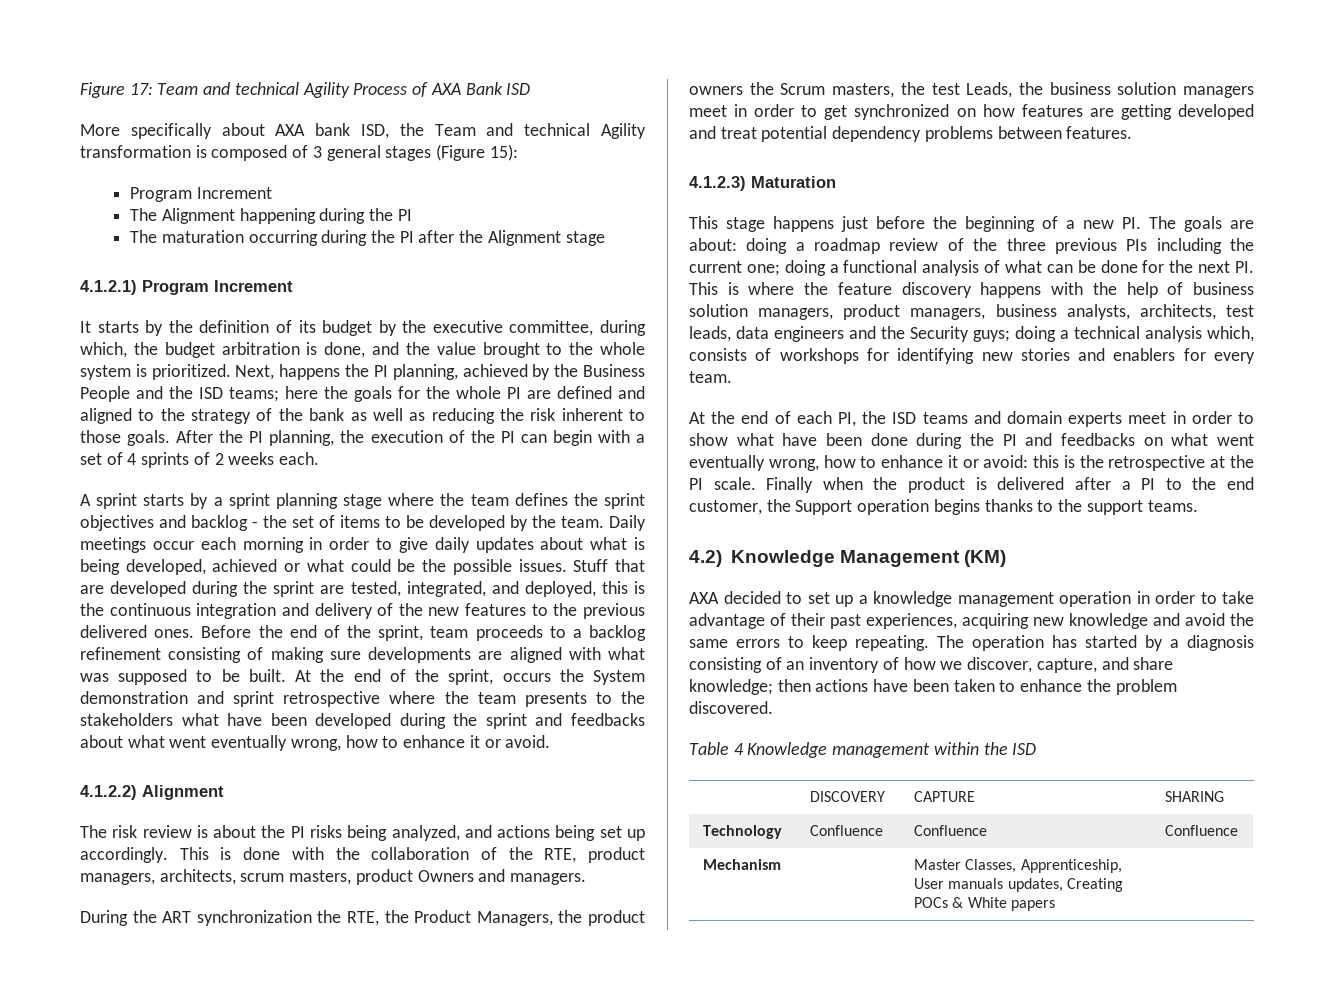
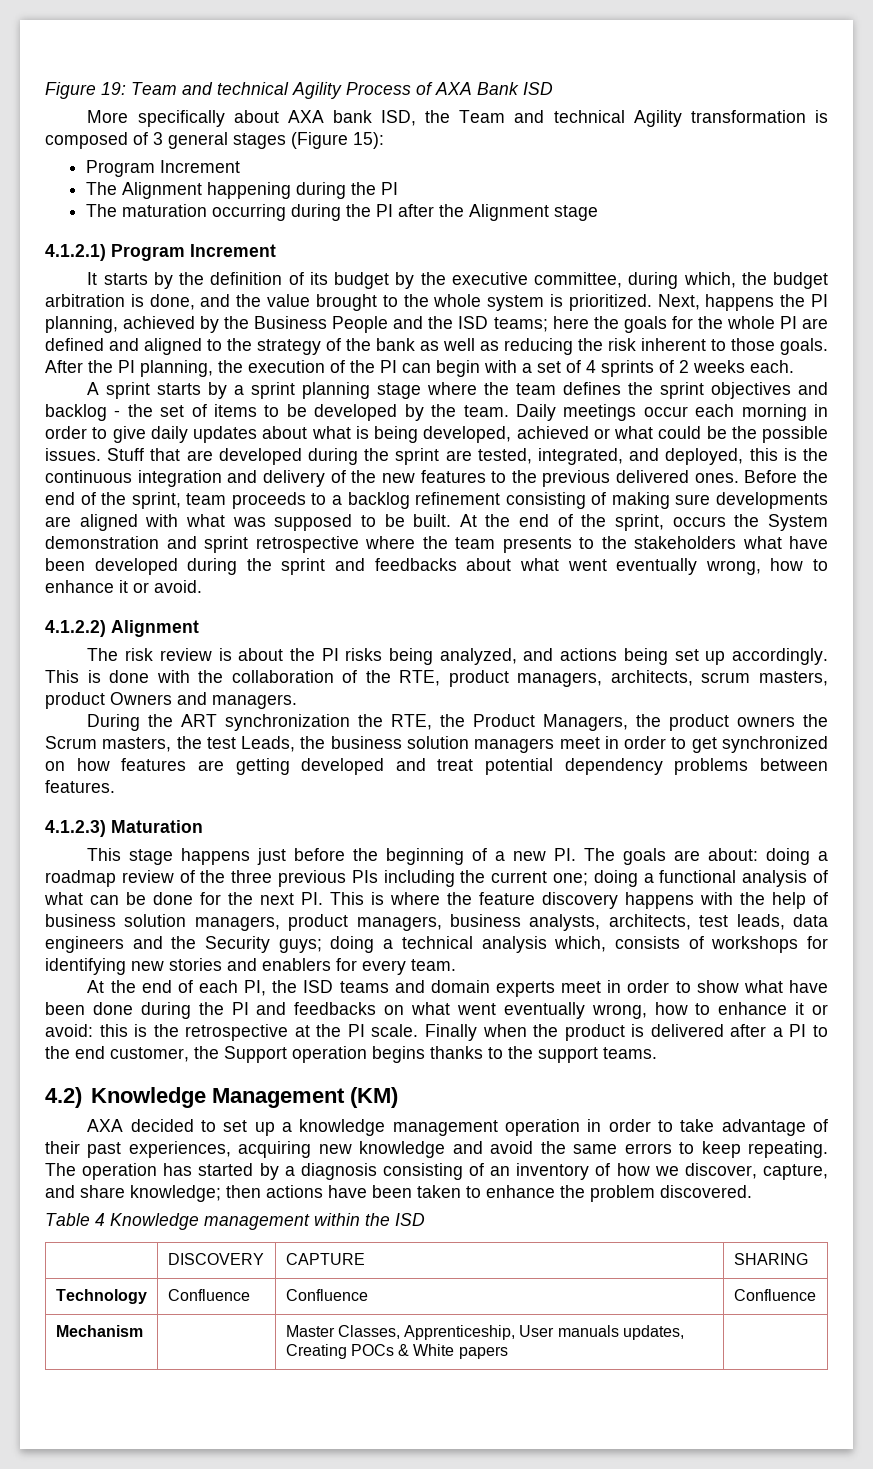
- Figure 17: Team and technical Agility Process of AXA Bank ISD
+ Figure 19: Team and technical Agility Process of AXA Bank ISD

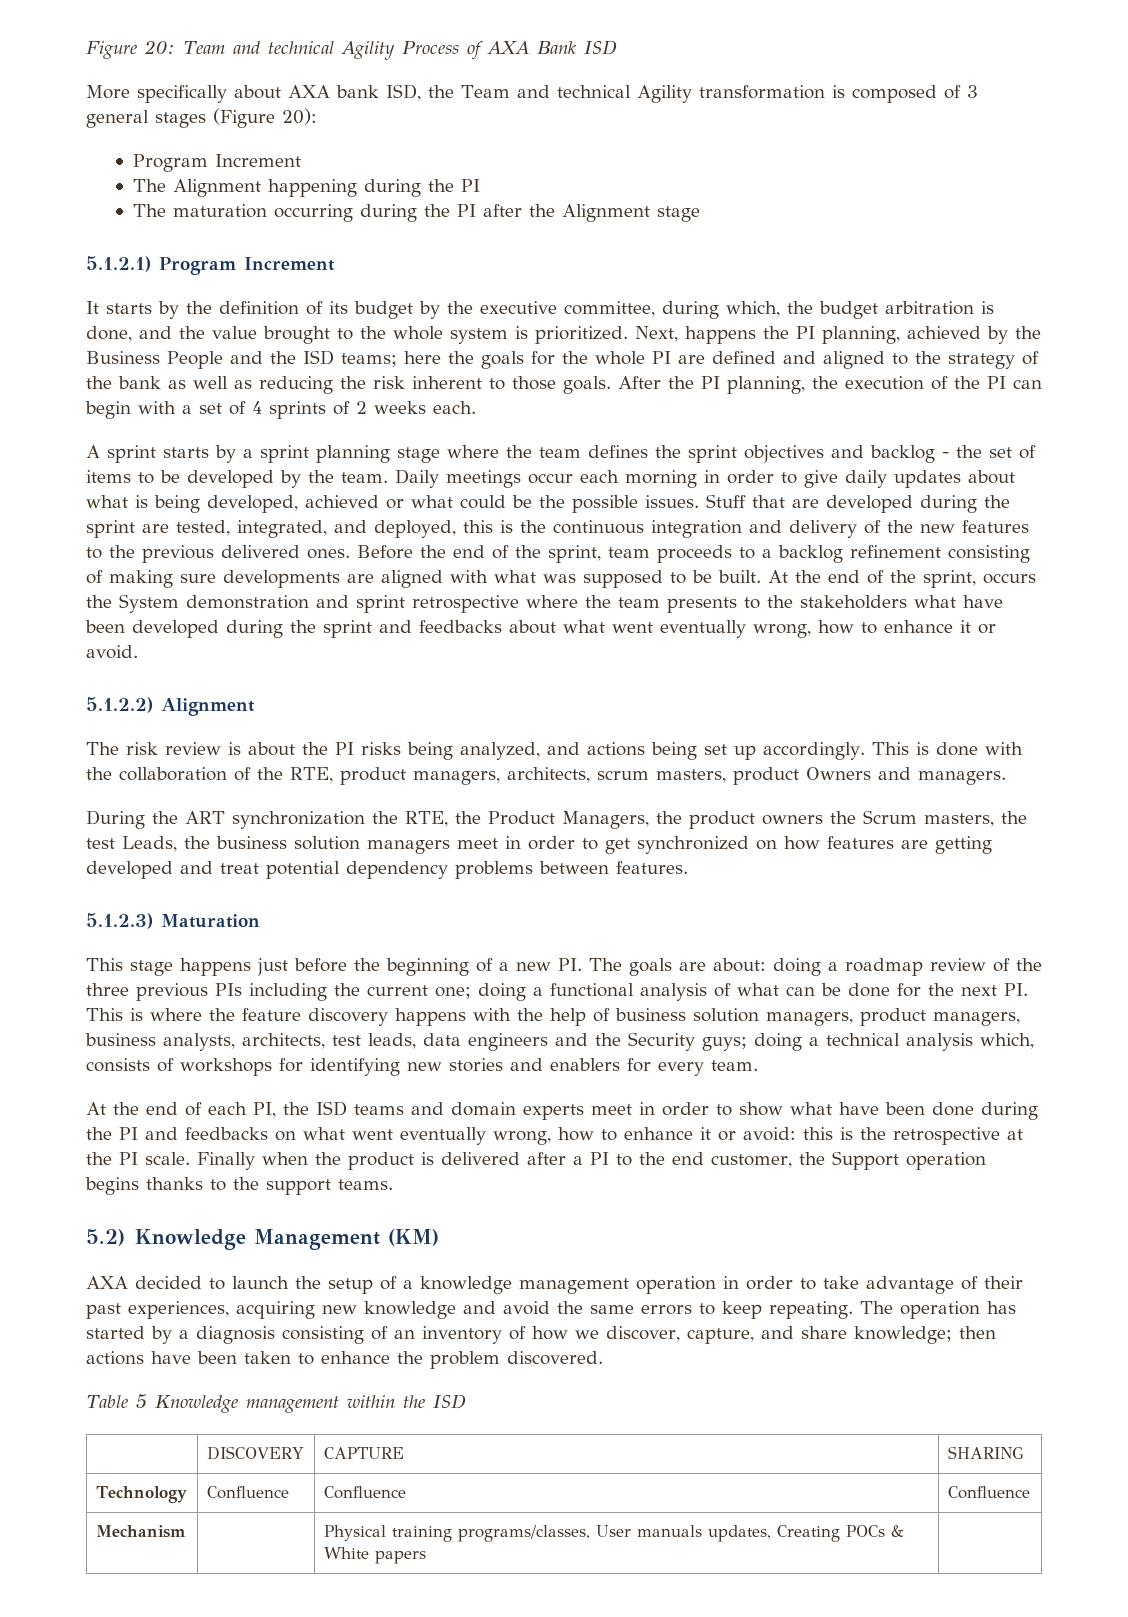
- Figure 19: Team and technical Agility Process of AXA Bank ISD
+ Figure 20: Team and technical Agility Process of AXA Bank ISD
- More specifically about AXA bank ISD, the Team and technical Agility transformation is composed of 3 general stages (Figure 15):
+ More specifically about AXA bank ISD, the Team and technical Agility transformation is composed of 3 general stages (Figure 20):
- 4.1.2.1) Program Increment
+ 5.1.2.1) Program Increment
- 4.1.2.2) Alignment
+ 5.1.2.2) Alignment
- 4.1.2.3) Maturation
+ 5.1.2.3) Maturation
- 4.2) Knowledge Management (KM)
+ 5.2) Knowledge Management (KM)
- AXA decided to set up a knowledge management operation in order to take advantage of their past experiences, acquiring new knowledge and avoid the same errors to keep repeating.
+ AXA decided to launch the setup of a knowledge management operation in order to take advantage of their past experiences, acquiring new knowledge and avoid the same errors to keep repeating.
- Table 4 Knowledge management within the ISD
+ Table 5 Knowledge management within the ISD
- Mechanism | | Master Classes, Apprenticeship, User manuals updates, Creating POCs & White papers |
+ Mechanism | | Physical training programs/classes, User manuals updates, Creating POCs & White papers |

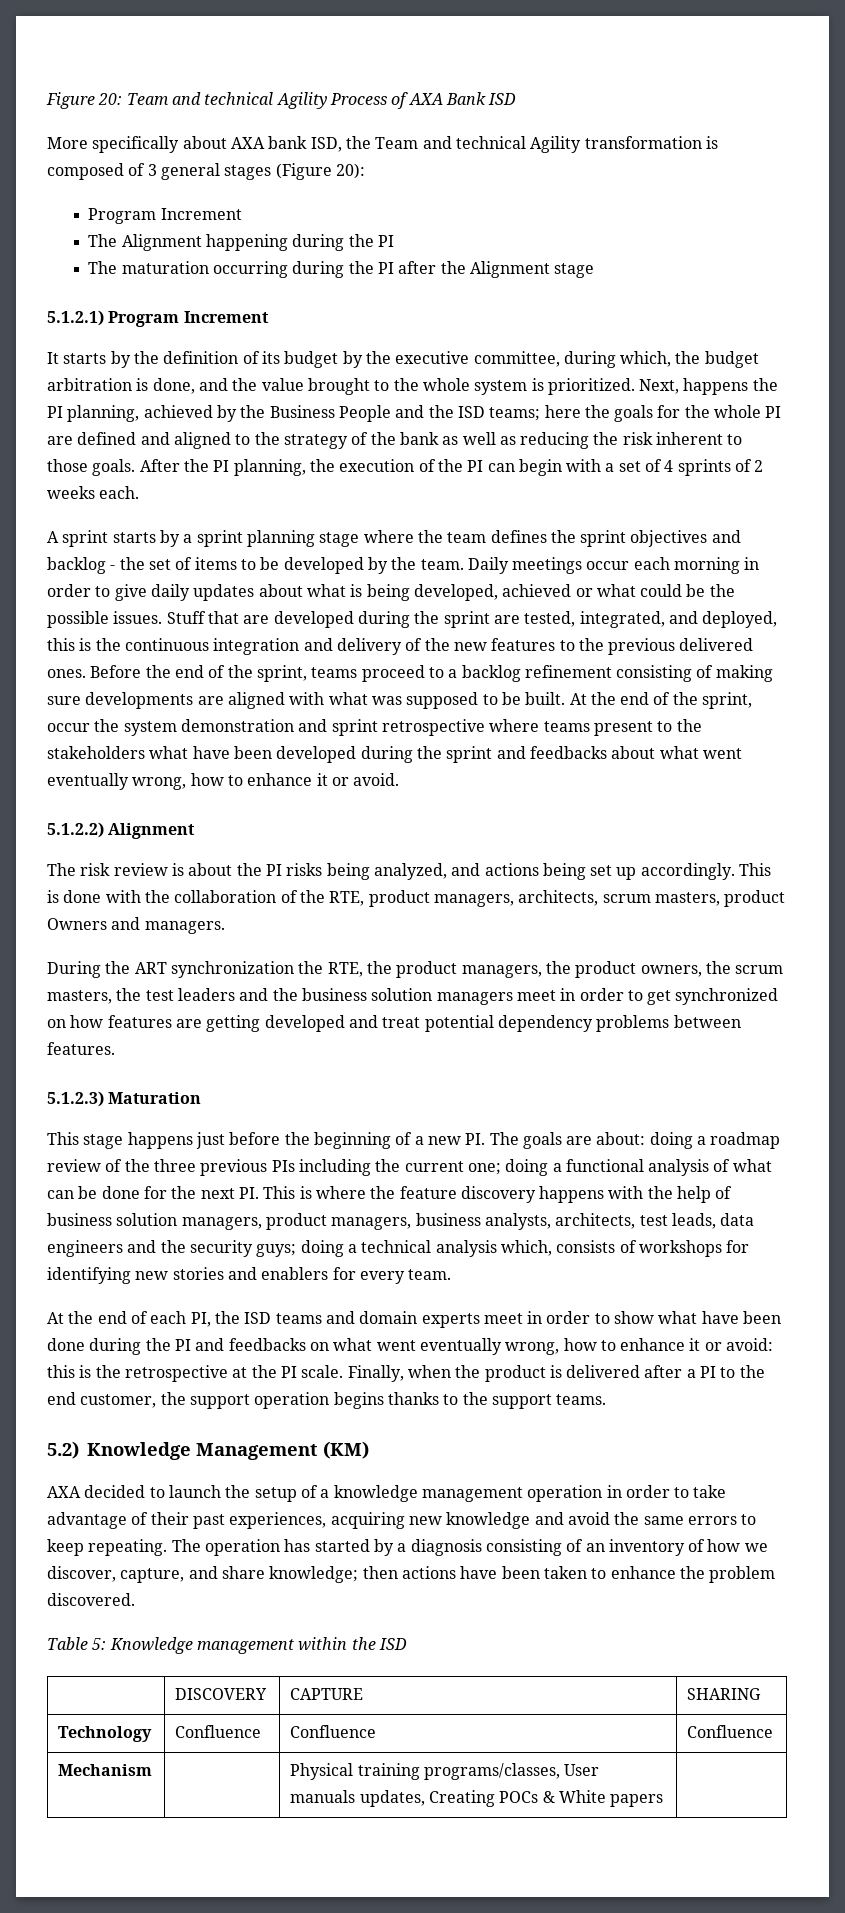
- Before the end of the sprint, team proceeds to a backlog refinement consisting of making sure developments are aligned with what was supposed to be built.
+ Before the end of the sprint, teams proceed to a backlog refinement consisting of making sure developments are aligned with what was supposed to be built.
- At the end of the sprint, occurs the System demonstration and sprint retrospective where the team presents to the stakeholders what have been developed during the sprint and feedbacks about what went eventually wrong, how to enhance it or avoid.
+ At the end of the sprint, occur the system demonstration and sprint retrospective where teams present to the stakeholders what have been developed during the sprint and feedbacks about what went eventually wrong, how to enhance it or avoid.
- During the ART synchronization the RTE, the Product Managers, the product owners the Scrum masters, the test Leads, the business solution managers meet in order to get synchronized on how features are getting developed and treat potential dependency problems between features.
+ During the ART synchronization the RTE, the product managers, the product owners, the scrum masters, the test leaders and the business solution managers meet in order to get synchronized on how features are getting developed and treat potential dependency problems between features.
- doing a functional analysis of what can be done for the next PI. This is where the feature discovery happens with the help of business solution managers, product managers, business analysts, architects, test leads, data engineers and the Security guys;
+ doing a functional analysis of what can be done for the next PI. This is where the feature discovery happens with the help of business solution managers, product managers, business analysts, architects, test leads, data engineers and the security guys;
- Finally when the product is delivered after a PI to the end customer, the Support operation begins thanks to the support teams.
+ Finally, when the product is delivered after a PI to the end customer, the support operation begins thanks to the support teams.
- Table 5 Knowledge management within the ISD
+ Table 5: Knowledge management within the ISD

